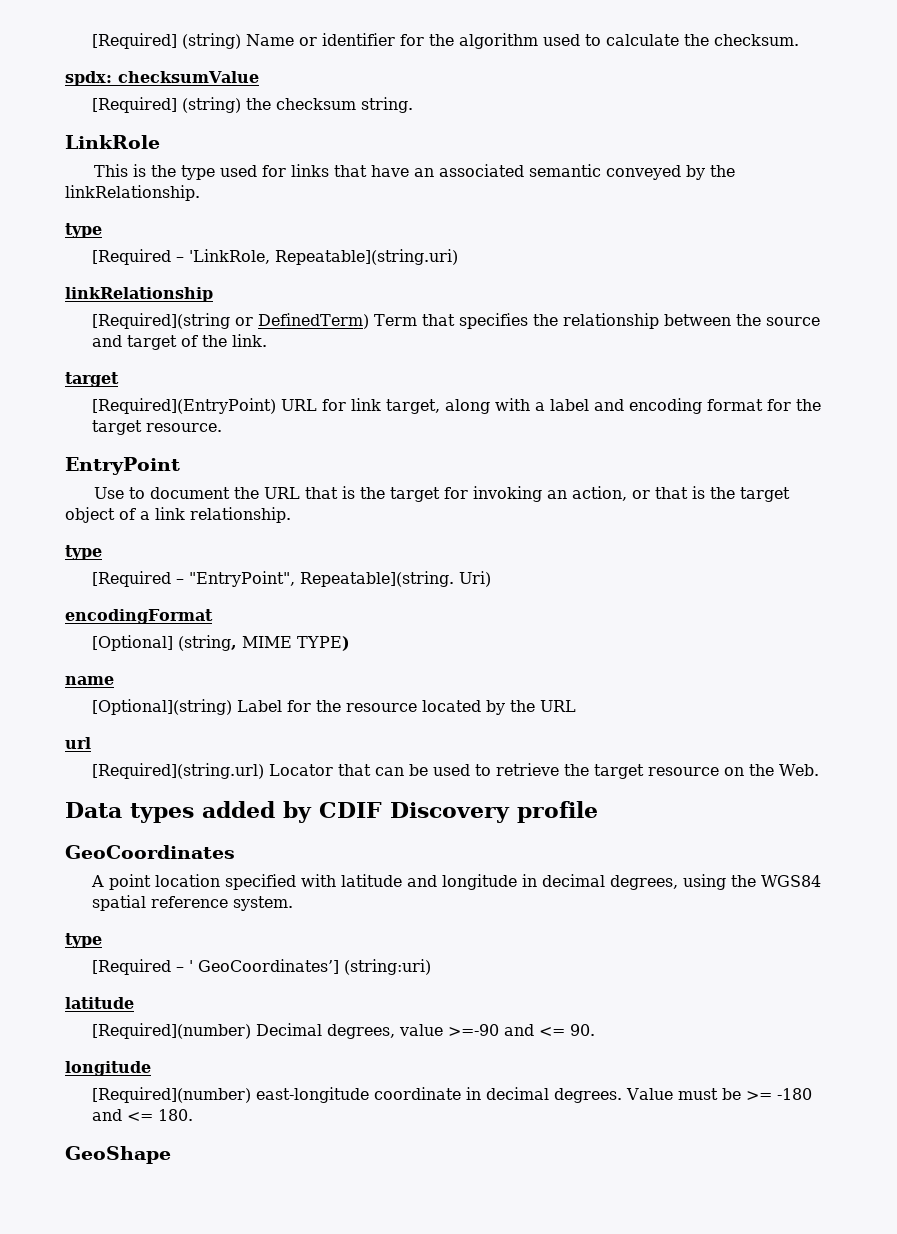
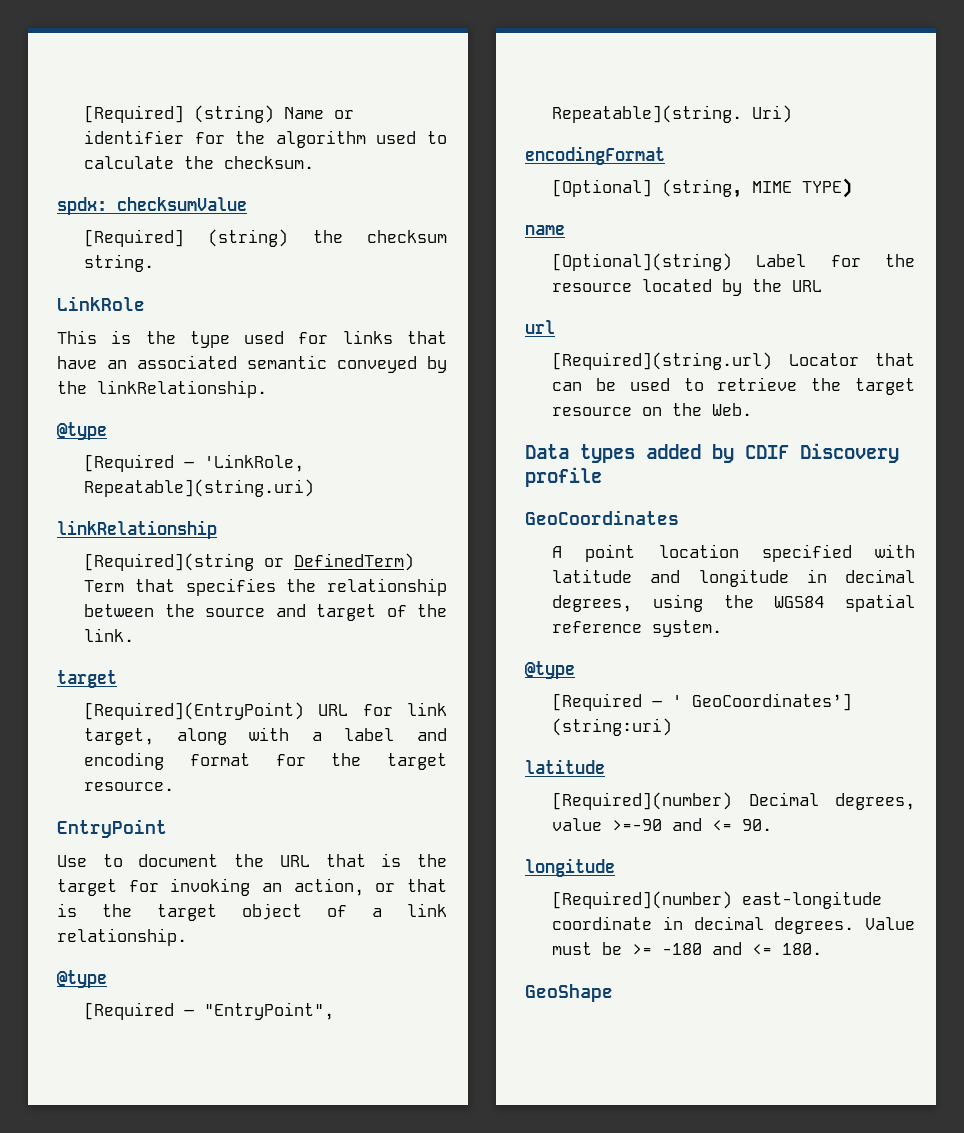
  This is the type used for links that have an associated semantic conveyed by the linkRelationship.
- type
+ @type
  Use to document the URL that is the target for invoking an action, or that is the target object of a link relationship.
- type
+ @type
  A point location specified with latitude and longitude in decimal degrees, using the WGS84 spatial reference system.
- type
+ @type

